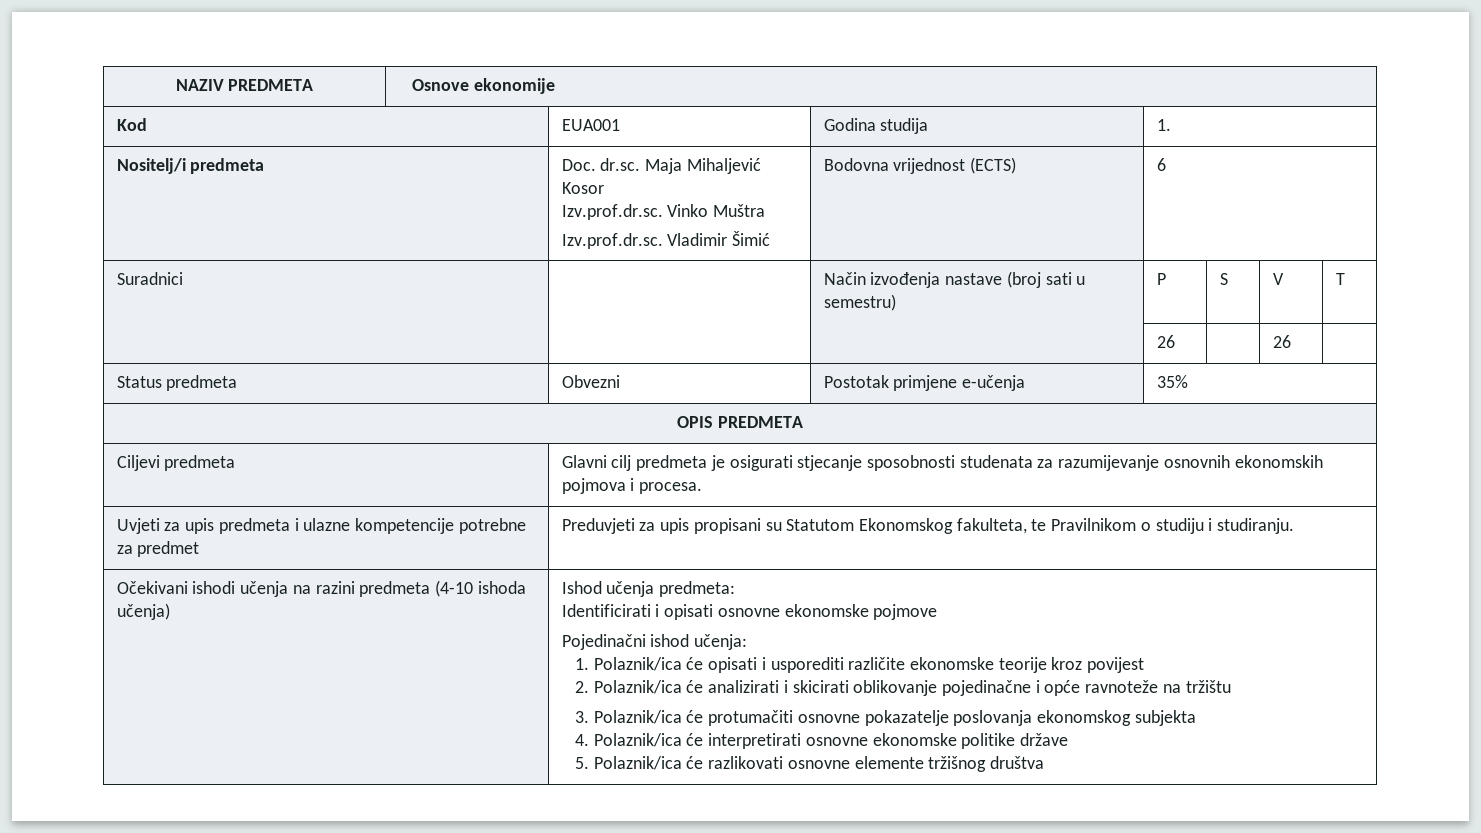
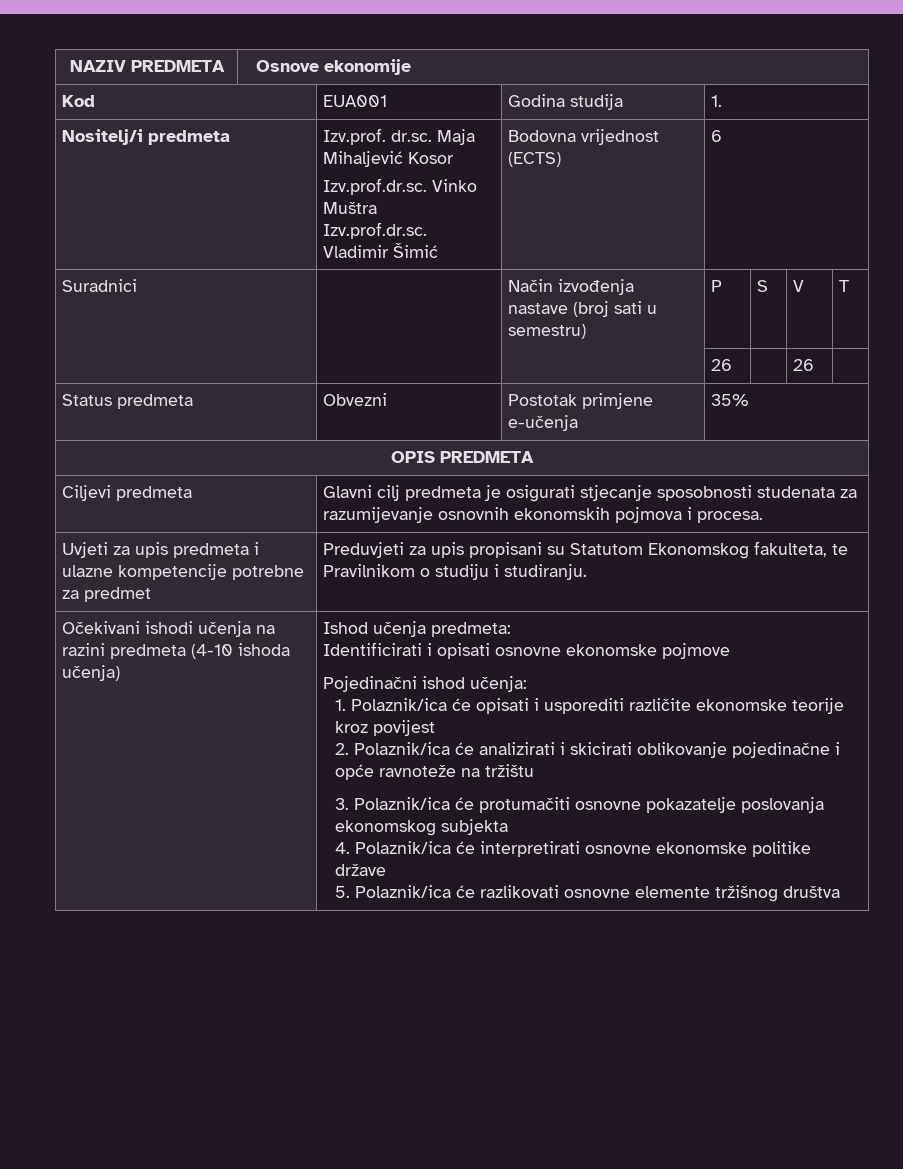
- Nositelj/i predmeta | Doc. dr.sc. Maja Mihaljević Kosor
+ Nositelj/i predmeta | Izv.prof. dr.sc. Maja Mihaljević Kosor

